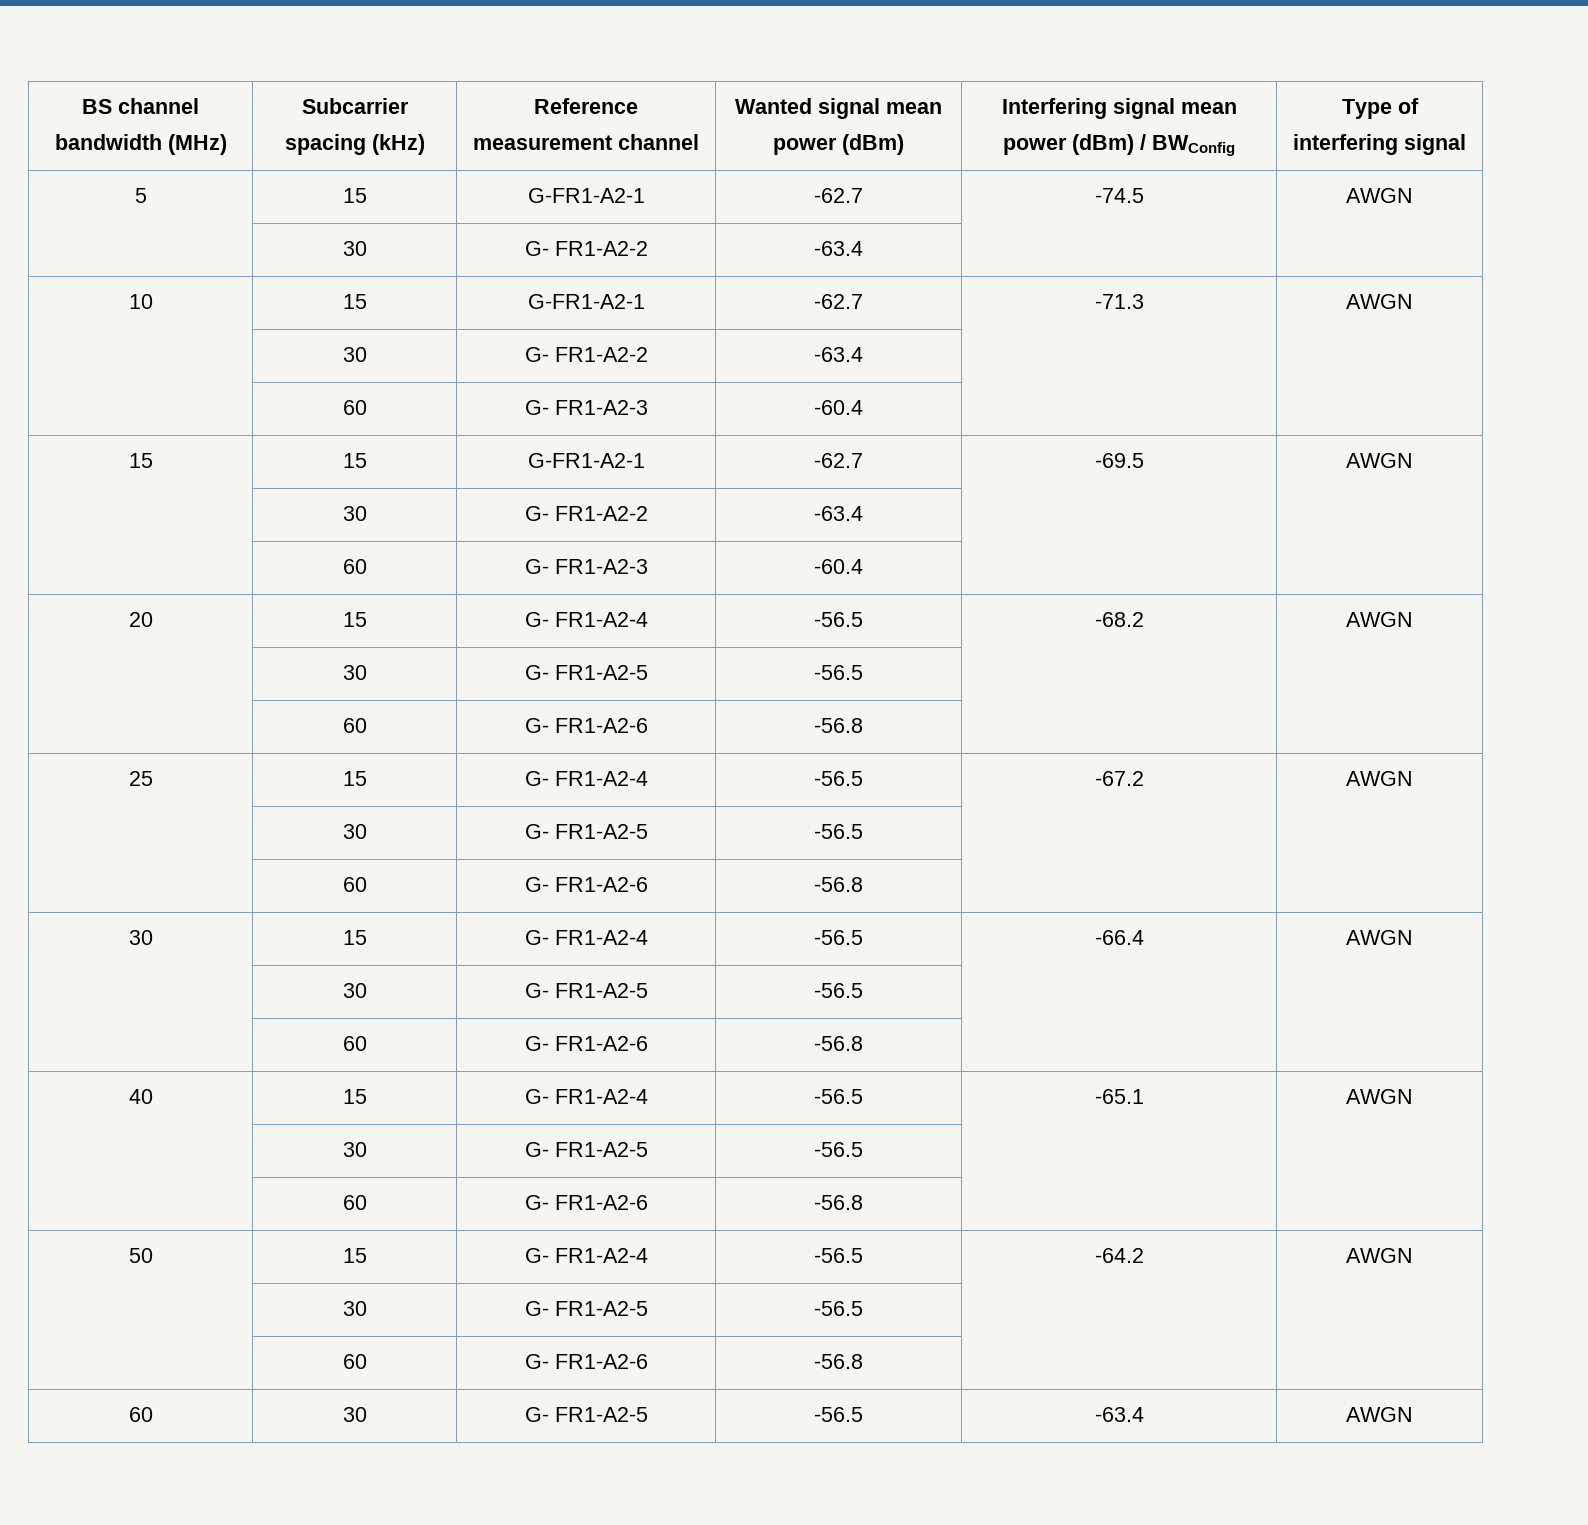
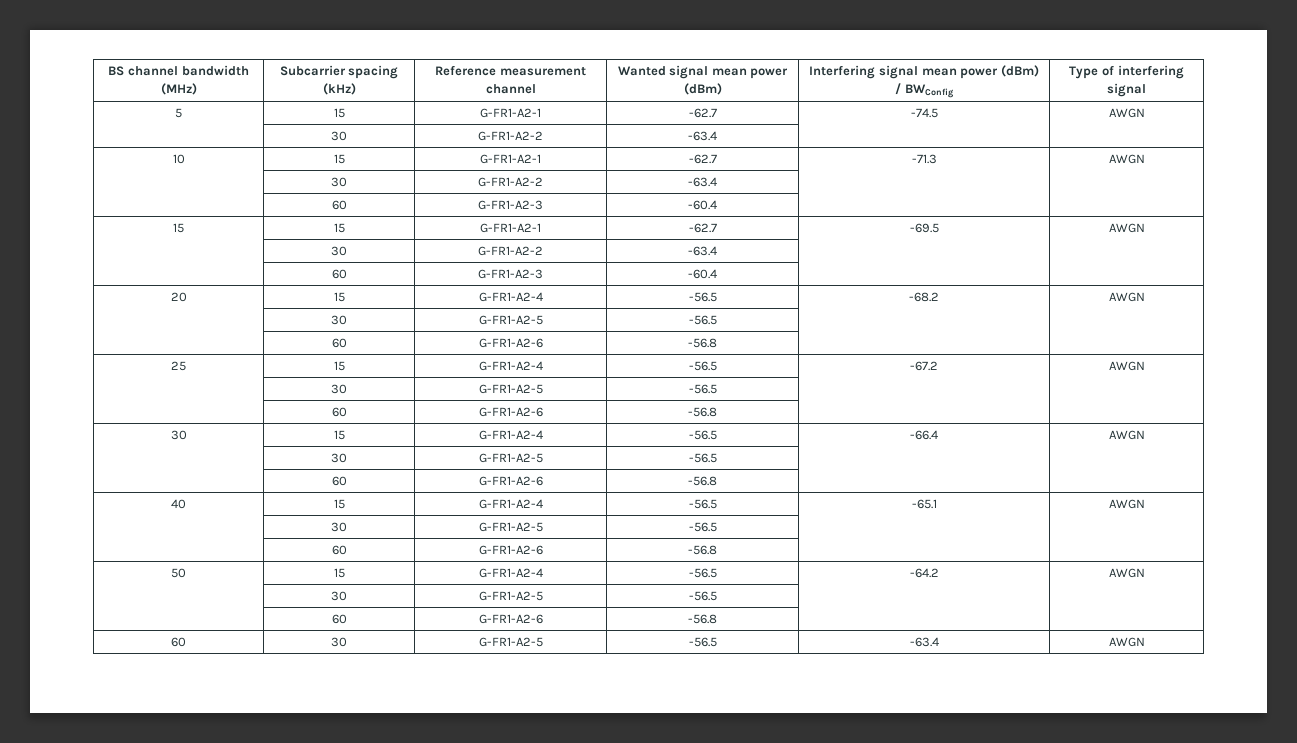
  5 | 15 | G-FR1-A2-1 | -62.7 | -74.5 | AWGN
- | 30 | G- FR1-A2-2 | -63.4 | |
+ | 30 | G-FR1-A2-2 | -63.4 | |
  10 | 15 | G-FR1-A2-1 | -62.7 | -71.3 | AWGN
- | 30 | G- FR1-A2-2 | -63.4 | |
- | 60 | G- FR1-A2-3 | -60.4 | |
+ | 30 | G-FR1-A2-2 | -63.4 | |
+ | 60 | G-FR1-A2-3 | -60.4 | |
  15 | 15 | G-FR1-A2-1 | -62.7 | -69.5 | AWGN
- | 30 | G- FR1-A2-2 | -63.4 | |
- | 60 | G- FR1-A2-3 | -60.4 | |
+ | 30 | G-FR1-A2-2 | -63.4 | |
+ | 60 | G-FR1-A2-3 | -60.4 | |
- 20 | 15 | G- FR1-A2-4 | -56.5 | -68.2 | AWGN
- | 30 | G- FR1-A2-5 | -56.5 | |
- | 60 | G- FR1-A2-6 | -56.8 | |
+ 20 | 15 | G-FR1-A2-4 | -56.5 | -68.2 | AWGN
+ | 30 | G-FR1-A2-5 | -56.5 | |
+ | 60 | G-FR1-A2-6 | -56.8 | |
- 25 | 15 | G- FR1-A2-4 | -56.5 | -67.2 | AWGN
- | 30 | G- FR1-A2-5 | -56.5 | |
- | 60 | G- FR1-A2-6 | -56.8 | |
+ 25 | 15 | G-FR1-A2-4 | -56.5 | -67.2 | AWGN
+ | 30 | G-FR1-A2-5 | -56.5 | |
+ | 60 | G-FR1-A2-6 | -56.8 | |
- 30 | 15 | G- FR1-A2-4 | -56.5 | -66.4 | AWGN
- | 30 | G- FR1-A2-5 | -56.5 | |
- | 60 | G- FR1-A2-6 | -56.8 | |
+ 30 | 15 | G-FR1-A2-4 | -56.5 | -66.4 | AWGN
+ | 30 | G-FR1-A2-5 | -56.5 | |
+ | 60 | G-FR1-A2-6 | -56.8 | |
- 40 | 15 | G- FR1-A2-4 | -56.5 | -65.1 | AWGN
- | 30 | G- FR1-A2-5 | -56.5 | |
- | 60 | G- FR1-A2-6 | -56.8 | |
+ 40 | 15 | G-FR1-A2-4 | -56.5 | -65.1 | AWGN
+ | 30 | G-FR1-A2-5 | -56.5 | |
+ | 60 | G-FR1-A2-6 | -56.8 | |
- 50 | 15 | G- FR1-A2-4 | -56.5 | -64.2 | AWGN
- | 30 | G- FR1-A2-5 | -56.5 | |
- | 60 | G- FR1-A2-6 | -56.8 | |
+ 50 | 15 | G-FR1-A2-4 | -56.5 | -64.2 | AWGN
+ | 30 | G-FR1-A2-5 | -56.5 | |
+ | 60 | G-FR1-A2-6 | -56.8 | |
- 60 | 30 | G- FR1-A2-5 | -56.5 | -63.4 | AWGN
+ 60 | 30 | G-FR1-A2-5 | -56.5 | -63.4 | AWGN

